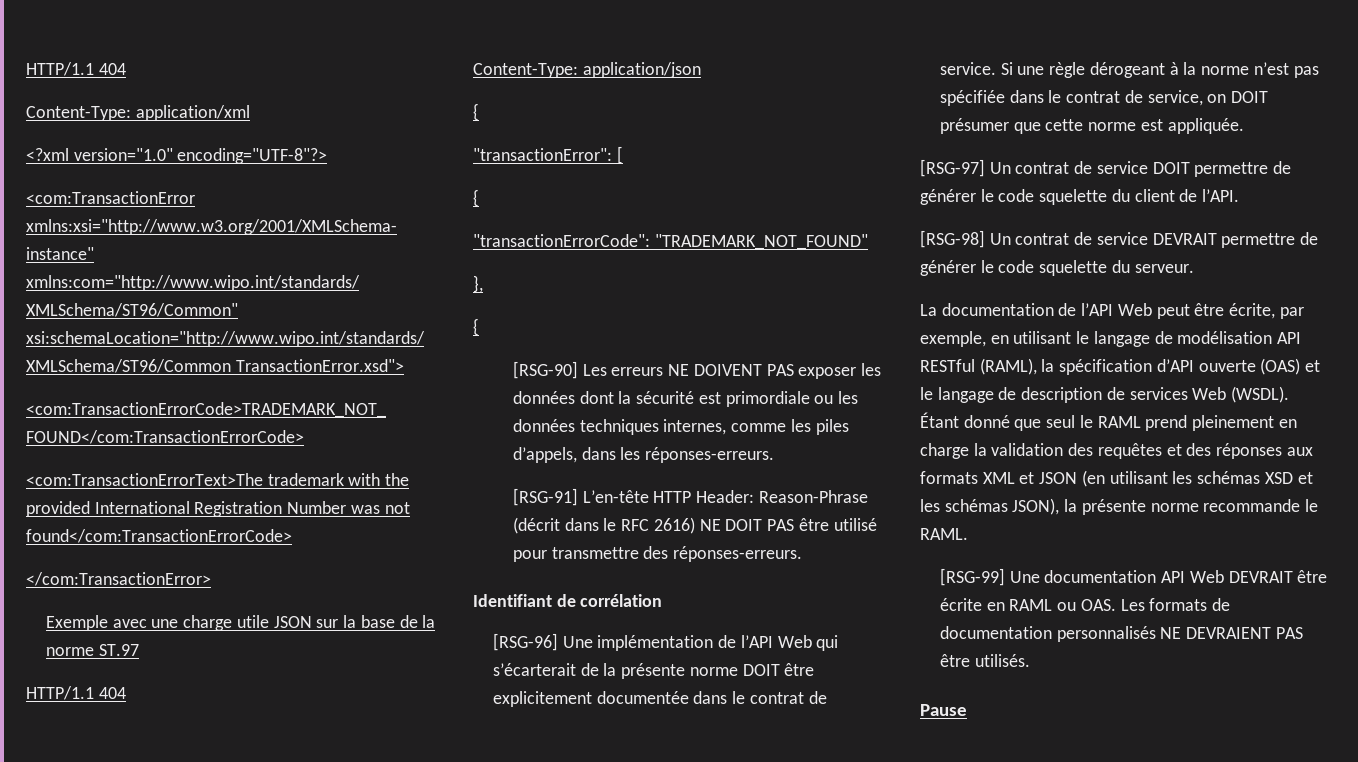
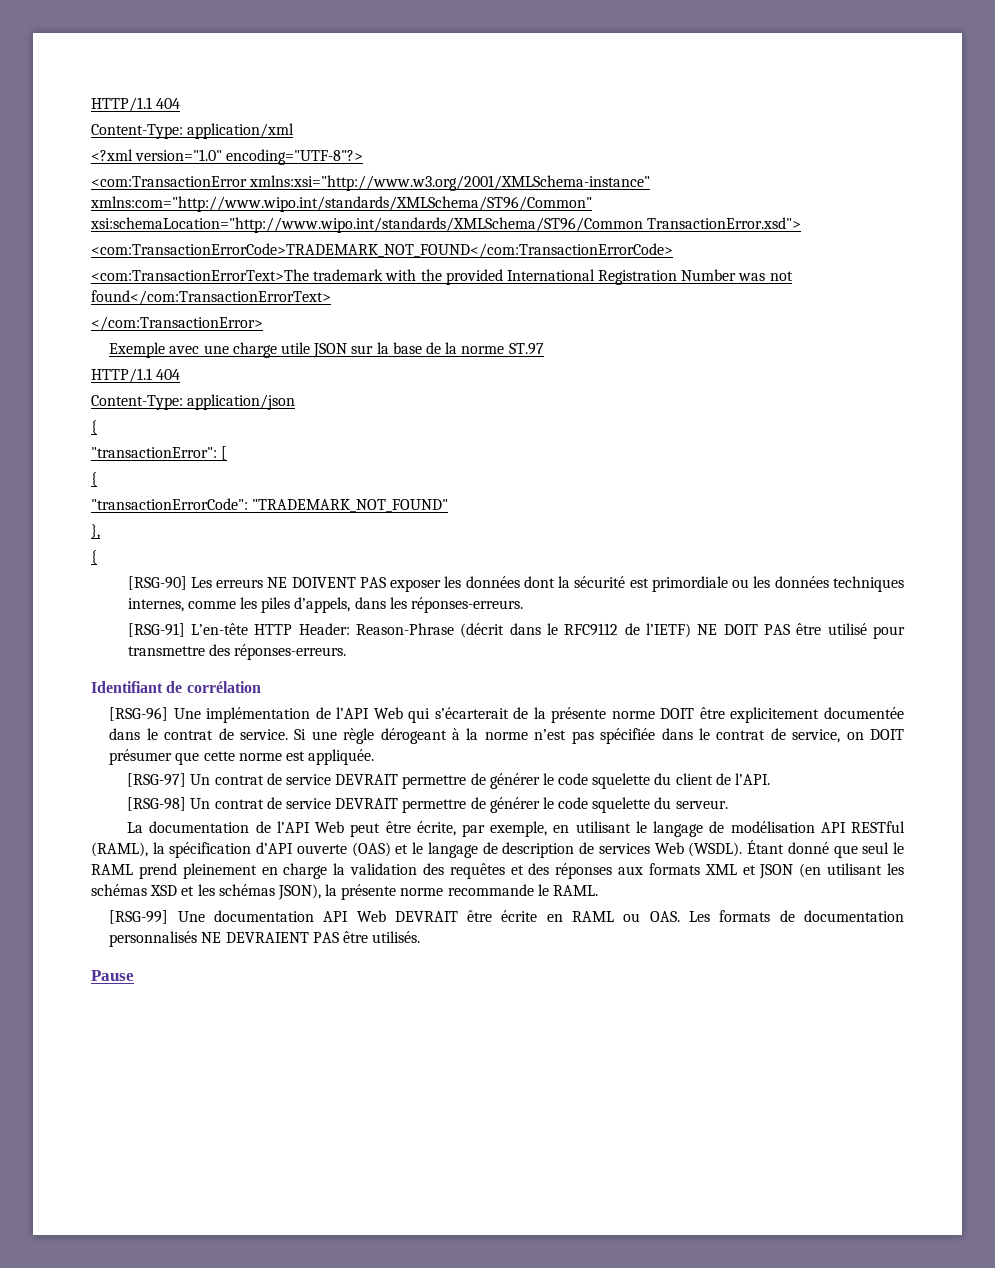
- <com:TransactionErrorText>The trademark with the provided International Registration Number was not found</com:TransactionErrorCode>
+ <com:TransactionErrorText>The trademark with the provided International Registration Number was not found</com:TransactionErrorText>
- [RSG-91] L’en-tête HTTP Header: Reason-Phrase (décrit dans le RFC 2616) NE DOIT PAS être utilisé pour transmettre des réponses-erreurs.
+ [RSG-91] L’en-tête HTTP Header: Reason-Phrase (décrit dans le RFC9112 de l’IETF) NE DOIT PAS être utilisé pour transmettre des réponses-erreurs.
- [RSG-97] Un contrat de service DOIT permettre de générer le code squelette du client de l’API.
+ [RSG-97] Un contrat de service DEVRAIT permettre de générer le code squelette du client de l’API.

